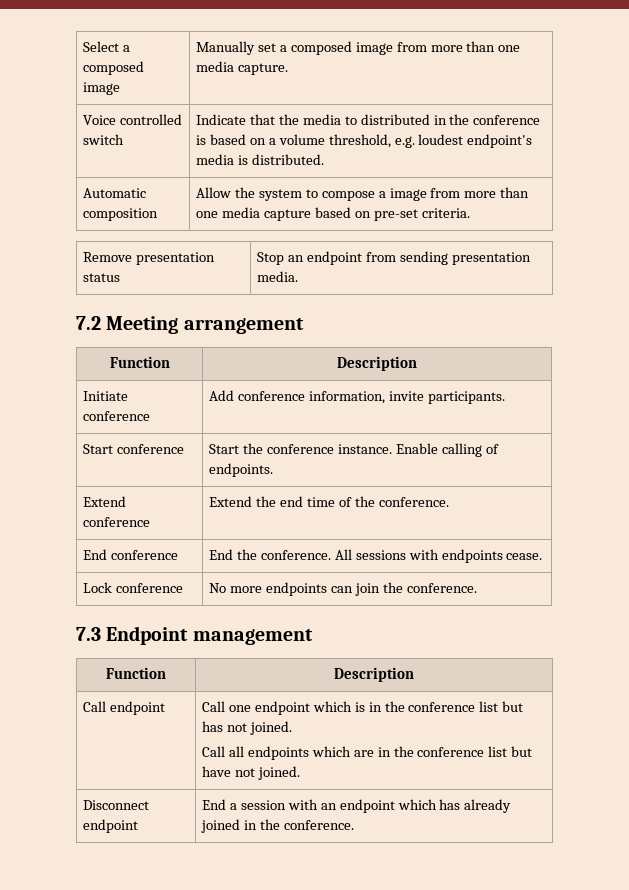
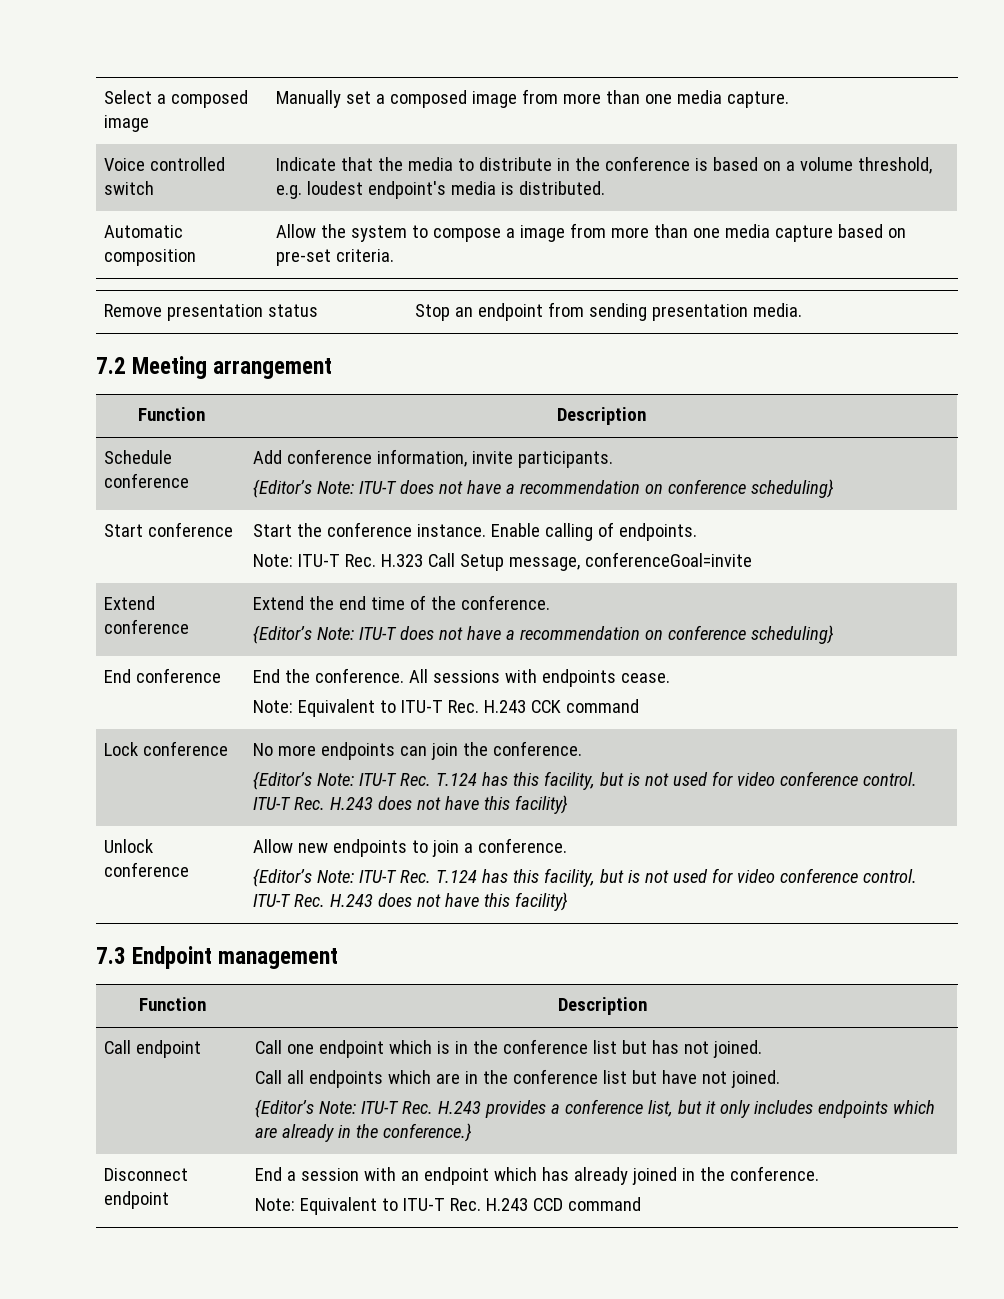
- Voice controlled switch | Indicate that the media to distributed in the conference is based on a volume threshold, e.g. loudest endpoint's media is distributed.
+ Voice controlled switch | Indicate that the media to distribute in the conference is based on a volume threshold, e.g. loudest endpoint's media is distributed.
- Initiate conference | Add conference information, invite participants.
+ Schedule conference | Add conference information, invite participants.
+ {Editor’s Note: ITU-T does not have a recommendation on conference scheduling}
  Start conference | Start the conference instance. Enable calling of endpoints.
+ Note: ITU-T Rec. H.323 Call Setup message, conferenceGoal=invite
  Extend conference | Extend the end time of the conference.
+ {Editor’s Note: ITU-T does not have a recommendation on conference scheduling}
  End conference | End the conference. All sessions with endpoints cease.
+ Note: Equivalent to ITU-T Rec. H.243 CCK command
  Lock conference | No more endpoints can join the conference.
+ {Editor’s Note: ITU-T Rec. T.124 has this facility, but is not used for video conference control. ITU-T Rec. H.243 does not have this facility}
+ Unlock conference | Allow new endpoints to join a conference.
+ {Editor’s Note: ITU-T Rec. T.124 has this facility, but is not used for video conference control. ITU-T Rec. H.243 does not have this facility}
+ {Editor’s Note: ITU-T Rec. H.243 provides a conference list, but it only includes endpoints which are already in the conference.}
  Disconnect endpoint | End a session with an endpoint which has already joined in the conference.
+ Note: Equivalent to ITU-T Rec. H.243 CCD command

